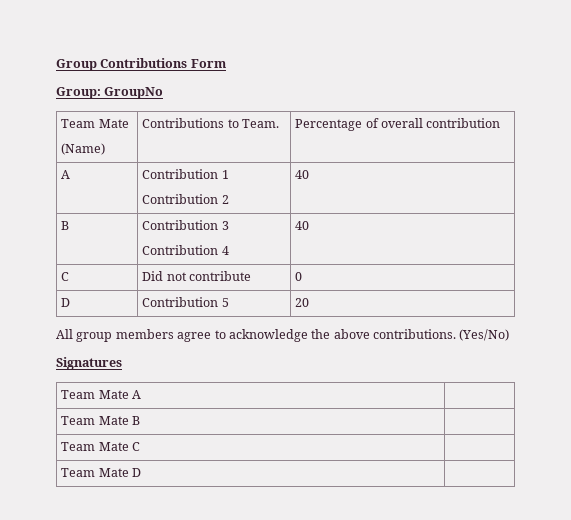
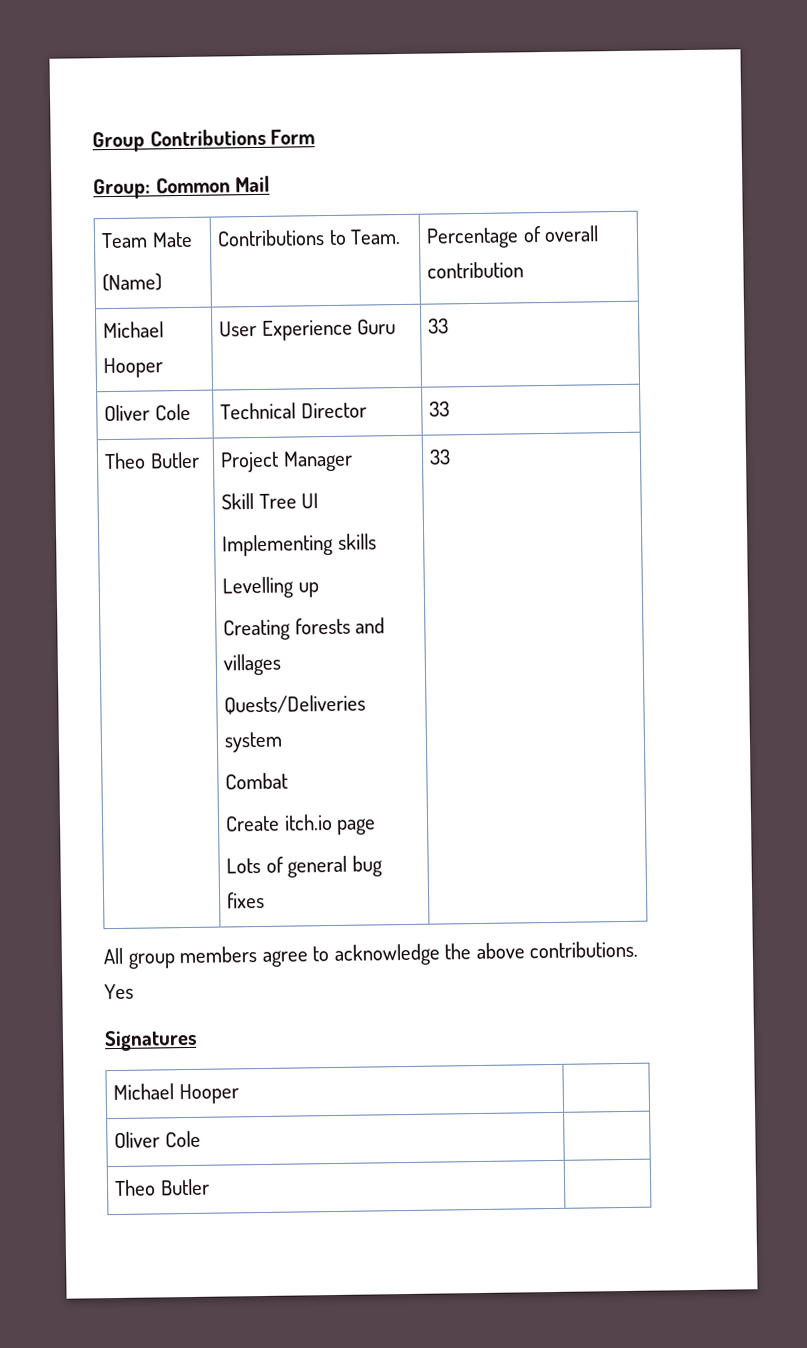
- Group: GroupNo
+ Group: Common Mail
- A | Contribution 1
- Contribution 2 | 40
- B | Contribution 3
- Contribution 4 | 40
- C | Did not contribute | 0
- D | Contribution 5 | 20
+ Michael Hooper | User Experience Guru | 33
+ Oliver Cole | Technical Director | 33
+ Theo Butler | Project Manager
+ Skill Tree UI
+ Implementing skills
+ Levelling up
+ Creating forests and villages
+ Quests/Deliveries system
+ Combat
+ Create itch.io page
+ Lots of general bug fixes | 33
- (Yes/No)
+ Yes
  Signatures
- Team Mate A |
- Team Mate B |
- Team Mate C |
- Team Mate D |
+ Michael Hooper |
+ Oliver Cole |
+ Theo Butler |

